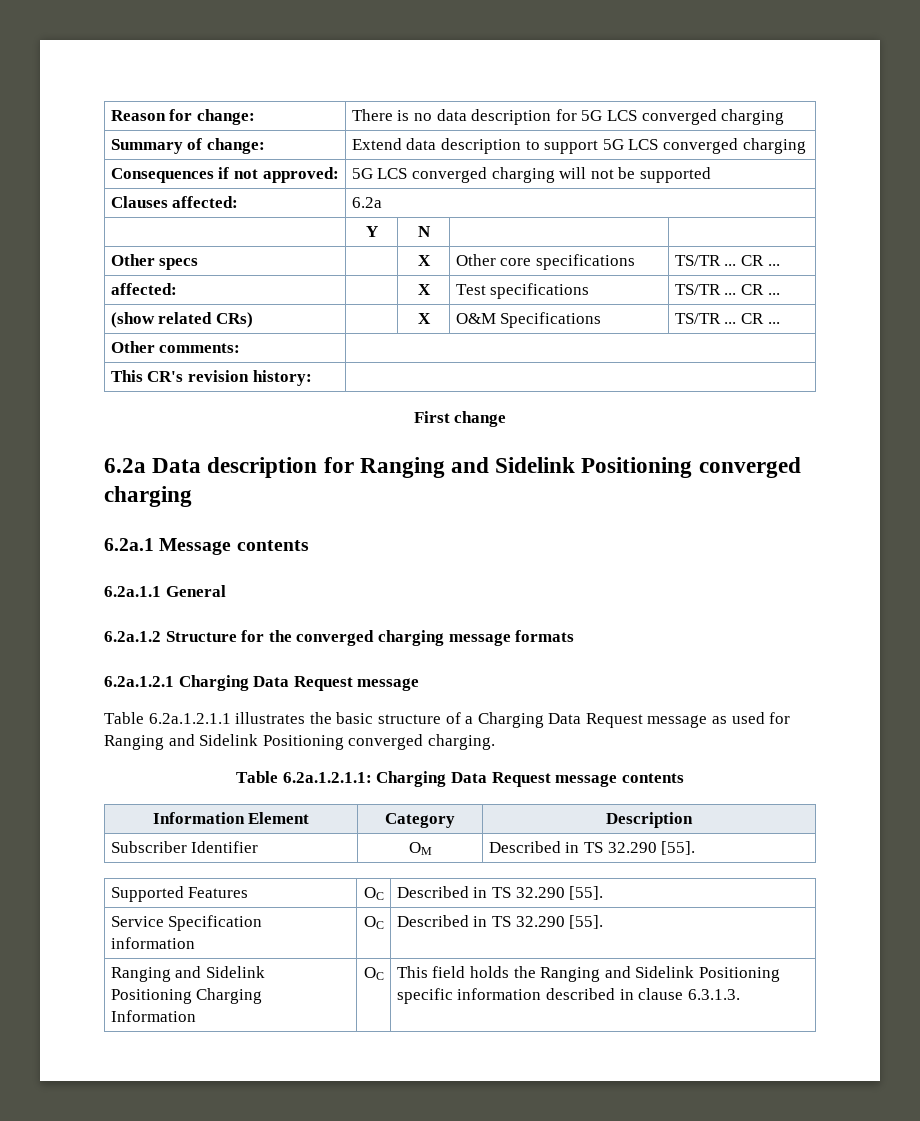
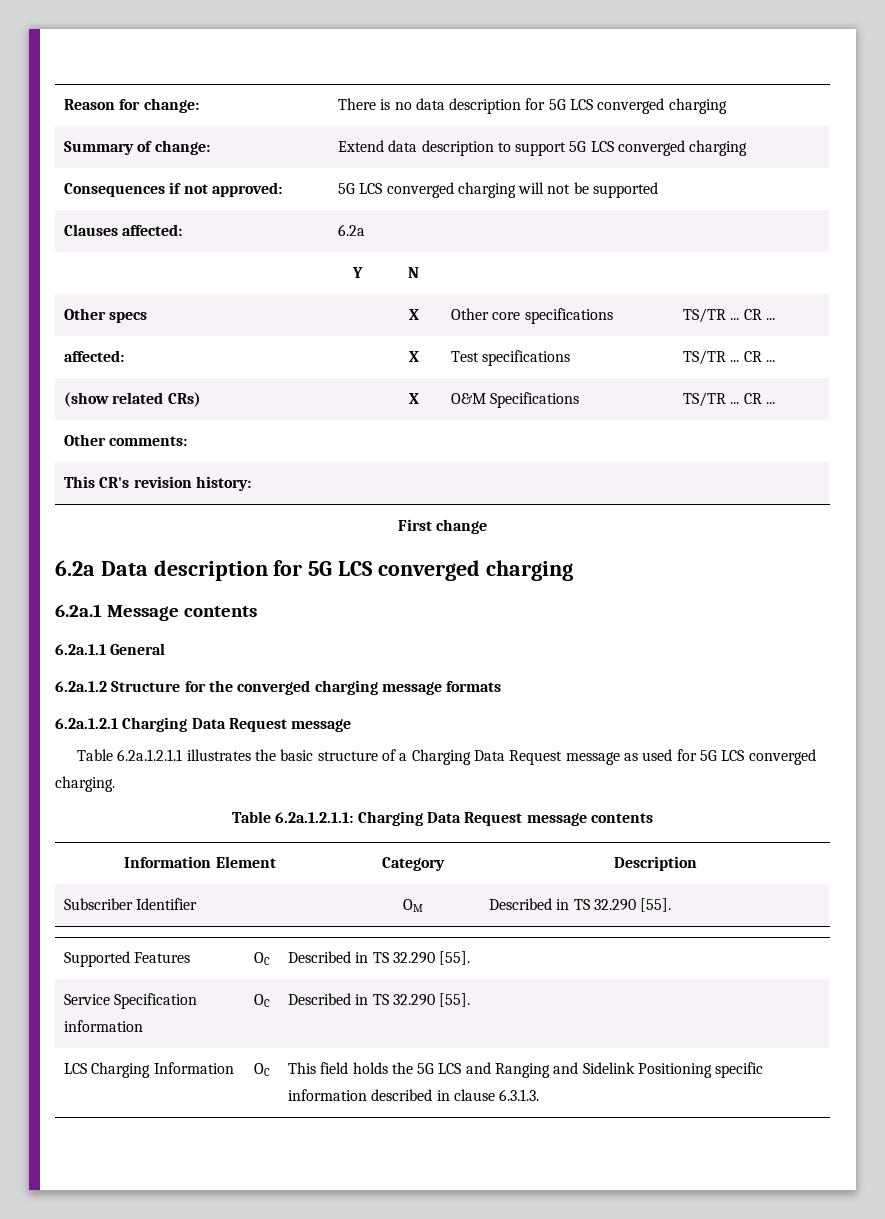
- 6.2a Data description for Ranging and Sidelink Positioning converged charging
+ 6.2a Data description for 5G LCS converged charging
- Table 6.2a.1.2.1.1 illustrates the basic structure of a Charging Data Request message as used for Ranging and Sidelink Positioning converged charging.
+ Table 6.2a.1.2.1.1 illustrates the basic structure of a Charging Data Request message as used for 5G LCS converged charging.
- Ranging and Sidelink Positioning Charging Information | OC | This field holds the Ranging and Sidelink Positioning specific information described in clause 6.3.1.3.
+ LCS Charging Information | OC | This field holds the 5G LCS and Ranging and Sidelink Positioning specific information described in clause 6.3.1.3.

